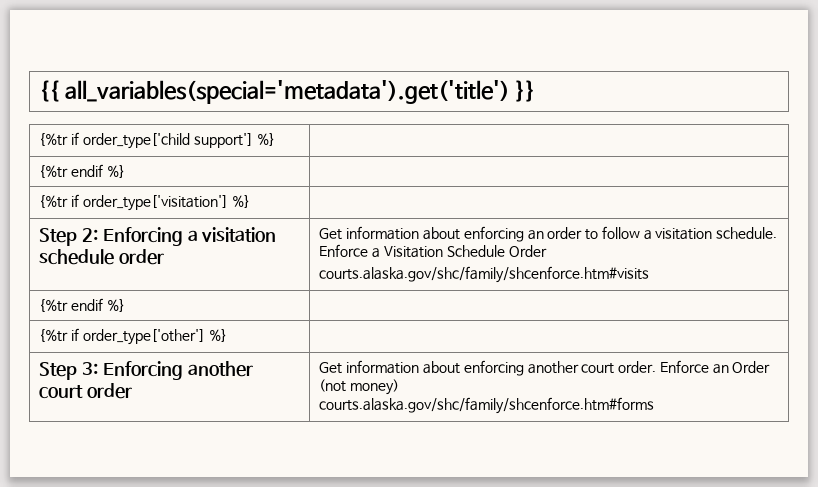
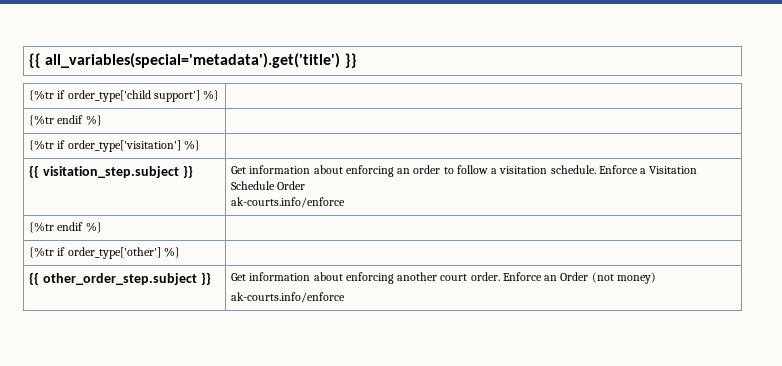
- Step 2: Enforcing a visitation schedule order | Get information about enforcing an order to follow a visitation schedule. Enforce a Visitation Schedule Order
- courts.alaska.gov/shc/family/shcenforce.htm#visits
+ {{ visitation_step.subject }} | Get information about enforcing an order to follow a visitation schedule. Enforce a Visitation Schedule Order
+ ak-courts.info/enforce
- Step 3: Enforcing another court order | Get information about enforcing another court order. Enforce an Order (not money)
- courts.alaska.gov/shc/family/shcenforce.htm#forms
+ {{ other_order_step.subject }} | Get information about enforcing another court order. Enforce an Order (not money)
+ ak-courts.info/enforce

